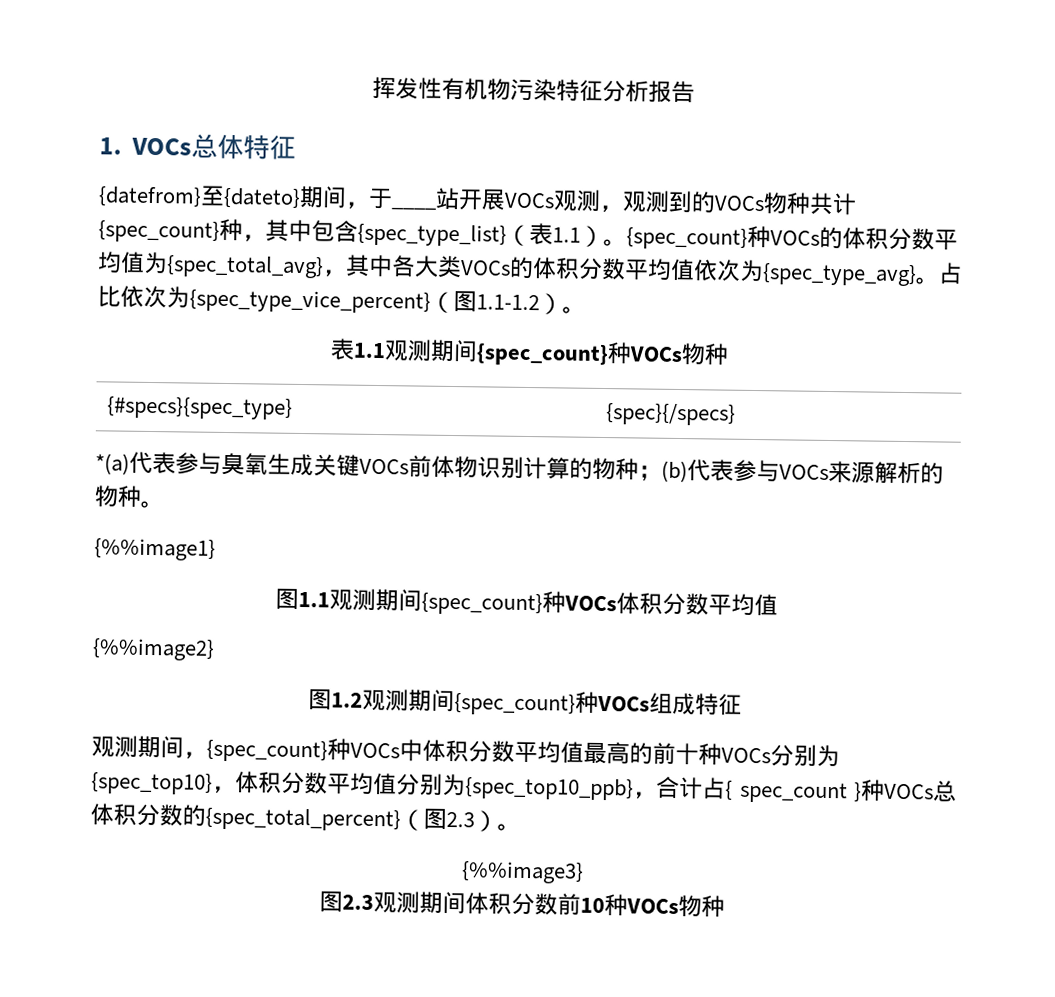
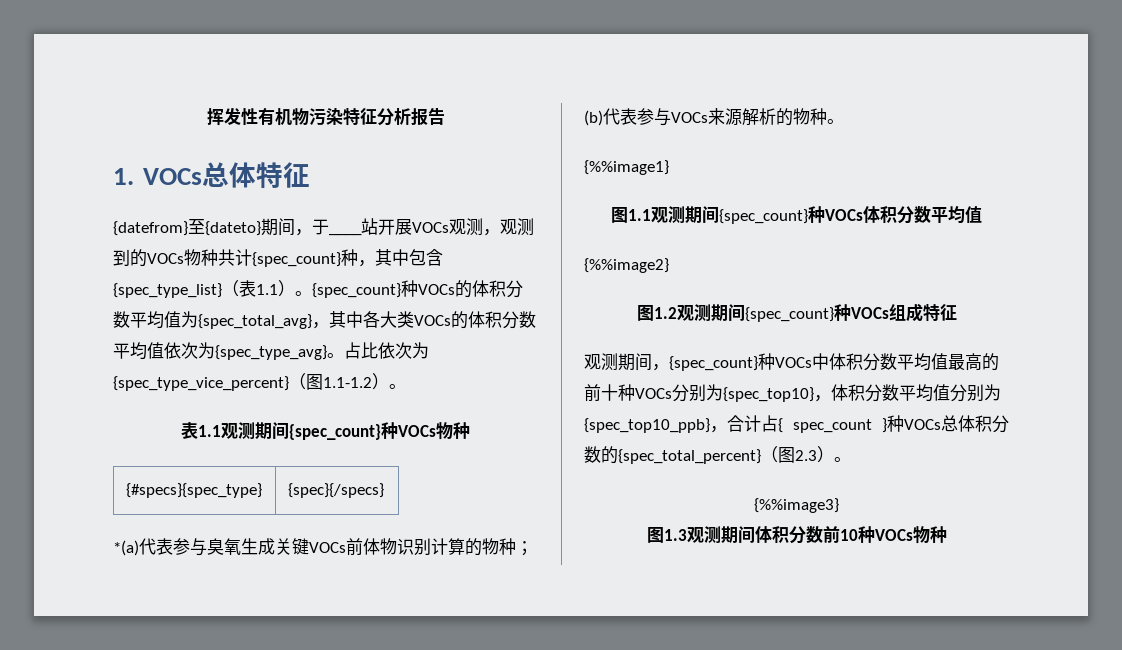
- 图2.3观测期间体积分数前10种VOCs物种
+ 图1.3观测期间体积分数前10种VOCs物种

